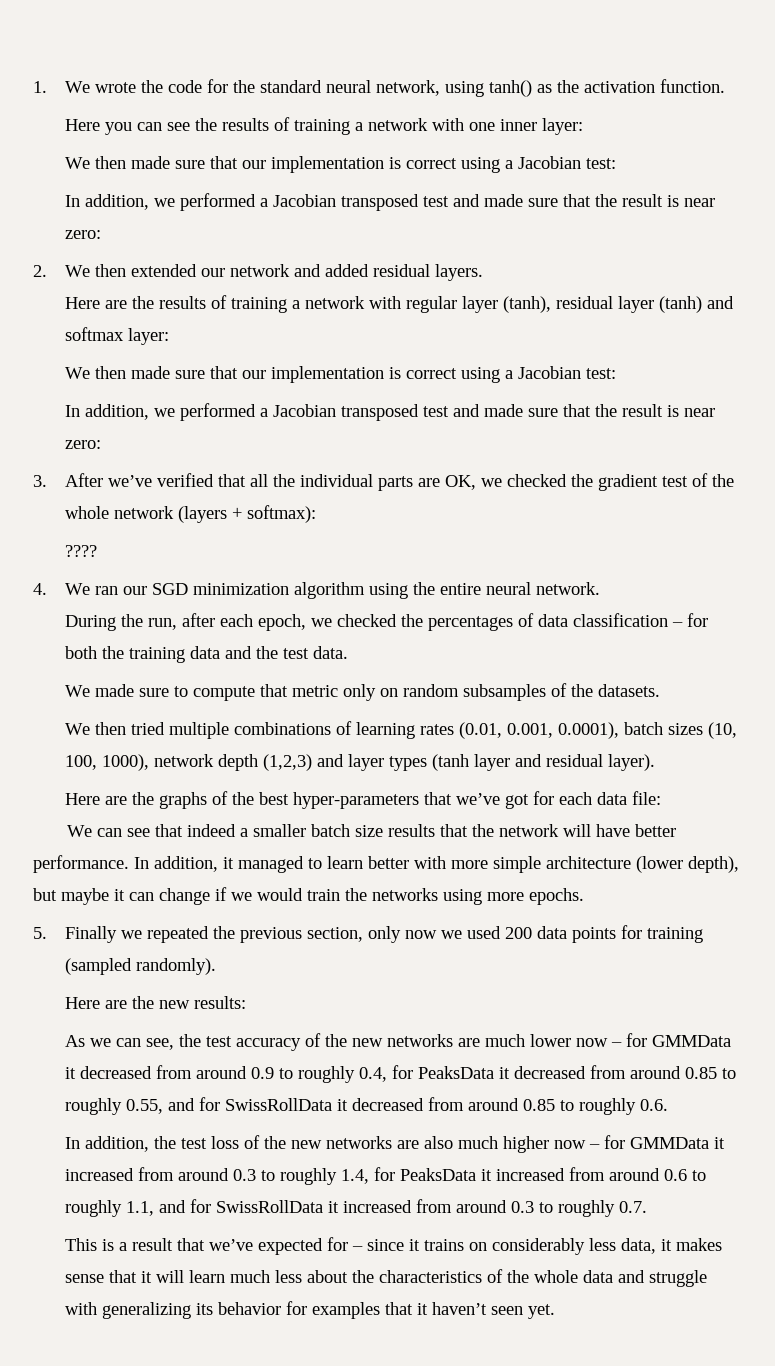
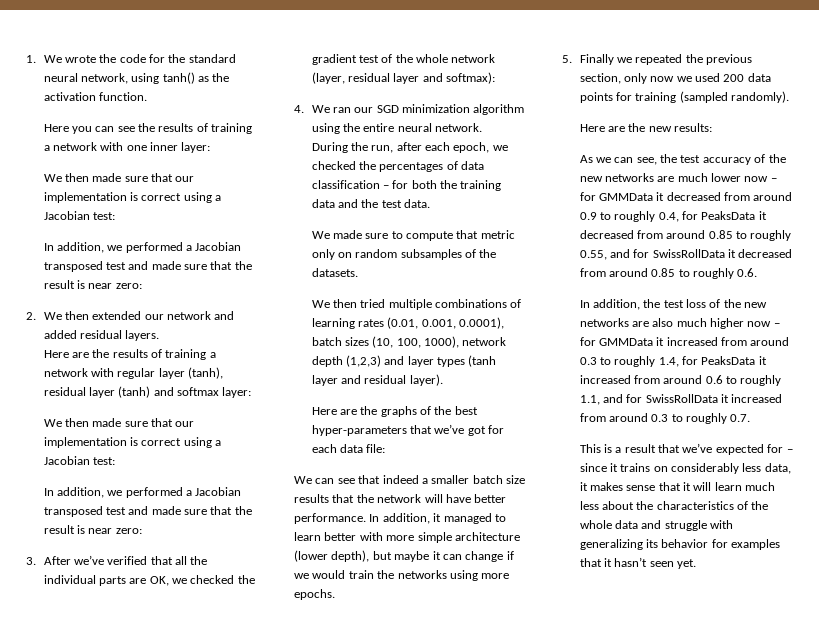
- 3. After we’ve verified that all the individual parts are OK, we checked the gradient test of the whole network (layers + softmax):
+ 3. After we’ve verified that all the individual parts are OK, we checked the gradient test of the whole network (layer, residual layer and softmax):
- ????
- This is a result that we’ve expected for – since it trains on considerably less data, it makes sense that it will learn much less about the characteristics of the whole data and struggle with generalizing its behavior for examples that it haven’t seen yet.
+ This is a result that we’ve expected for – since it trains on considerably less data, it makes sense that it will learn much less about the characteristics of the whole data and struggle with generalizing its behavior for examples that it hasn’t seen yet.

